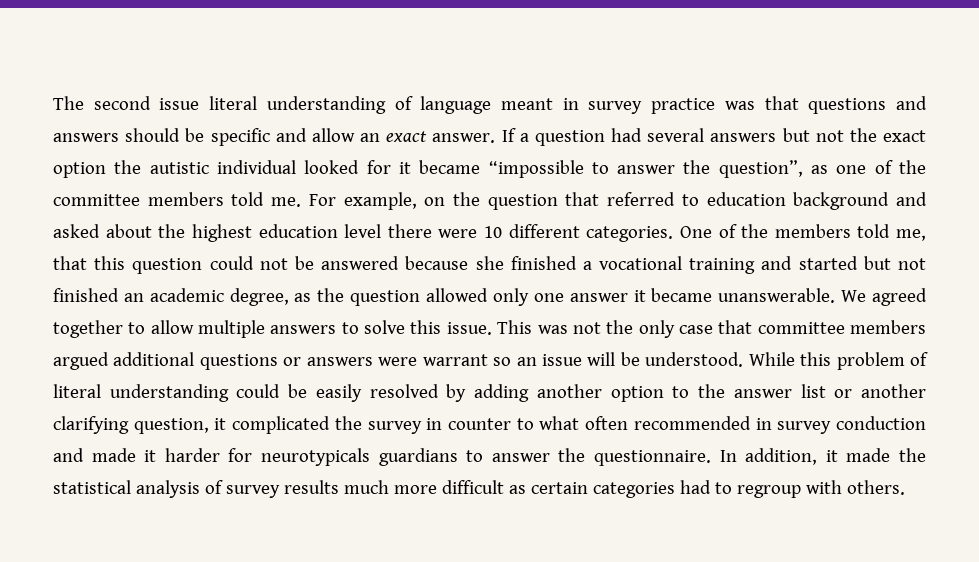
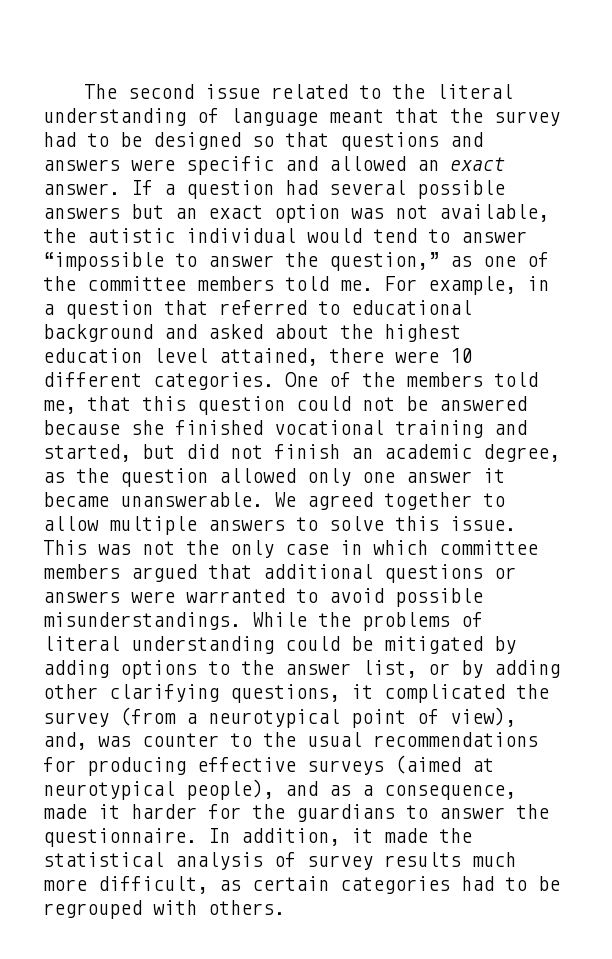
- The second issue literal understanding of language meant in survey practice was that questions and answers should be specific and allow an exact answer.
+ The second issue related to the literal understanding of language meant that the survey had to be designed so that questions and answers were specific and allowed an exact answer.
- If a question had several answers but not the exact option the autistic individual looked for it became “impossible to answer the question”, as one of the committee members told me.
+ If a question had several possible answers but an exact option was not available, the autistic individual would tend to answer “impossible to answer the question,” as one of the committee members told me.
- For example, on the question that referred to education background and asked about the highest education level there were 10 different categories.
+ For example, in a question that referred to educational background and asked about the highest education level attained, there were 10 different categories.
- One of the members told me, that this question could not be answered because she finished a vocational training and started but not finished an academic degree, as the question allowed only one answer it became unanswerable.
+ One of the members told me, that this question could not be answered because she finished vocational training and started, but did not finish an academic degree, as the question allowed only one answer it became unanswerable.
- This was not the only case that committee members argued additional questions or answers were warrant so an issue will be understood. While this problem of literal understanding could be easily resolved by adding another option to the answer list or another clarifying question, it complicated the survey in counter to what often recommended in survey conduction and made it harder for neurotypicals guardians to answer the questionnaire.
+ This was not the only case in which committee members argued that additional questions or answers were warranted to avoid possible misunderstandings. While the problems of literal understanding could be mitigated by adding options to the answer list, or by adding other clarifying questions, it complicated the survey (from a neurotypical point of view), and, was counter to the usual recommendations for producing effective surveys (aimed at neurotypical people), and as a consequence, made it harder for the guardians to answer the questionnaire.
- In addition, it made the statistical analysis of survey results much more difficult as certain categories had to regroup with others.
+ In addition, it made the statistical analysis of survey results much more difficult, as certain categories had to be regrouped with others.

